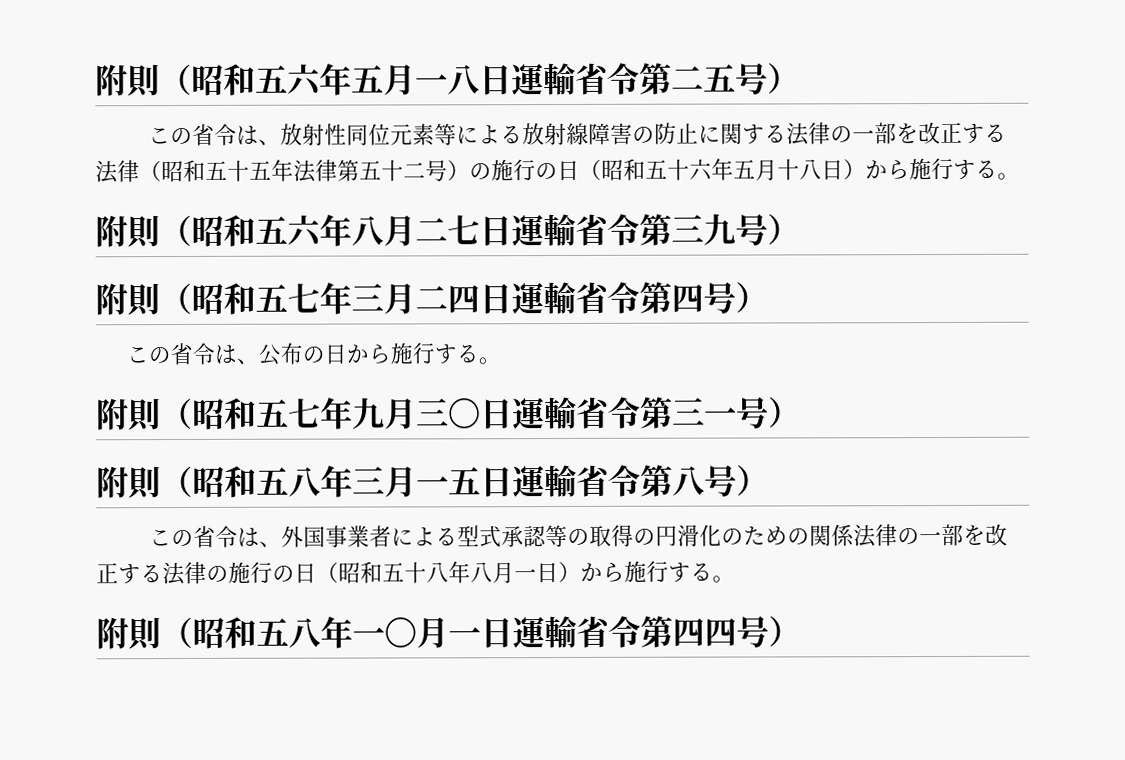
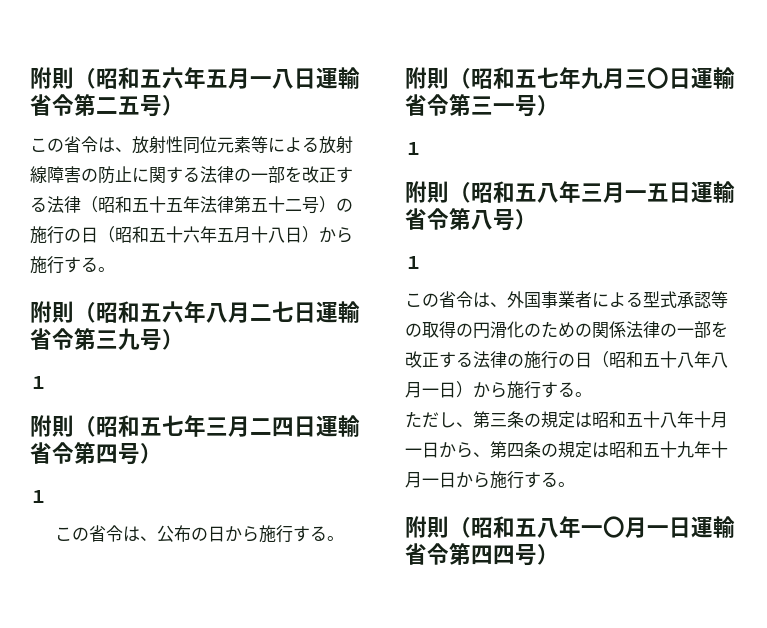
  附則（昭和五六年八月二七日運輸省令第三九号）
+ １
  附則（昭和五七年三月二四日運輸省令第四号）
+ １
  附則（昭和五七年九月三〇日運輸省令第三一号）
+ １
  附則（昭和五八年三月一五日運輸省令第八号）
+ １
+ ただし、第三条の規定は昭和五十八年十月一日から、第四条の規定は昭和五十九年十月一日から施行する。

